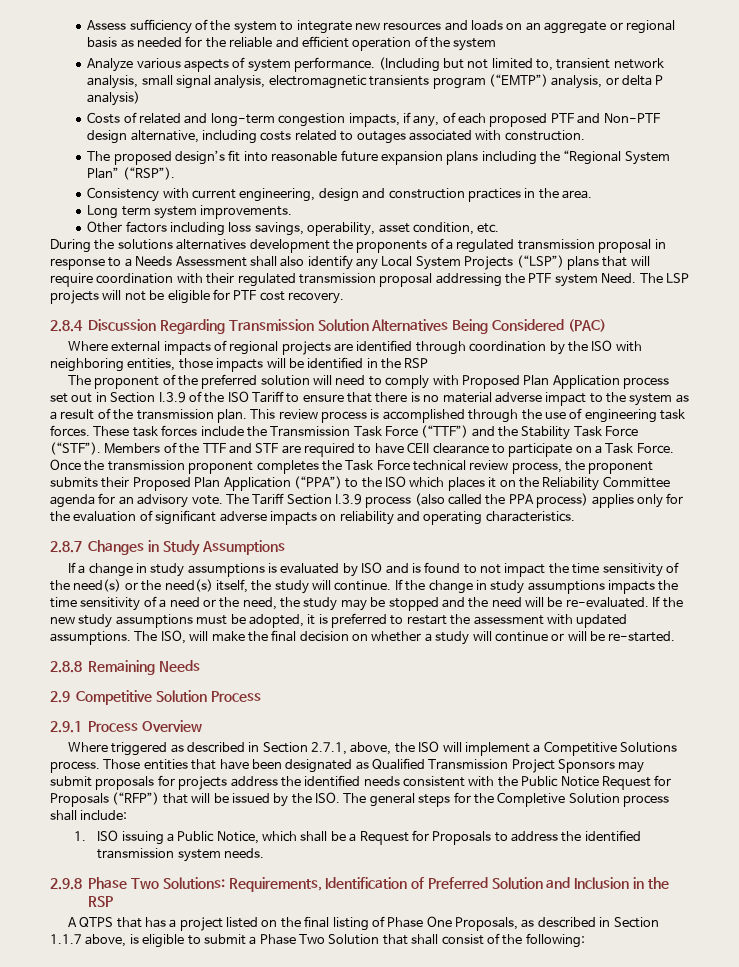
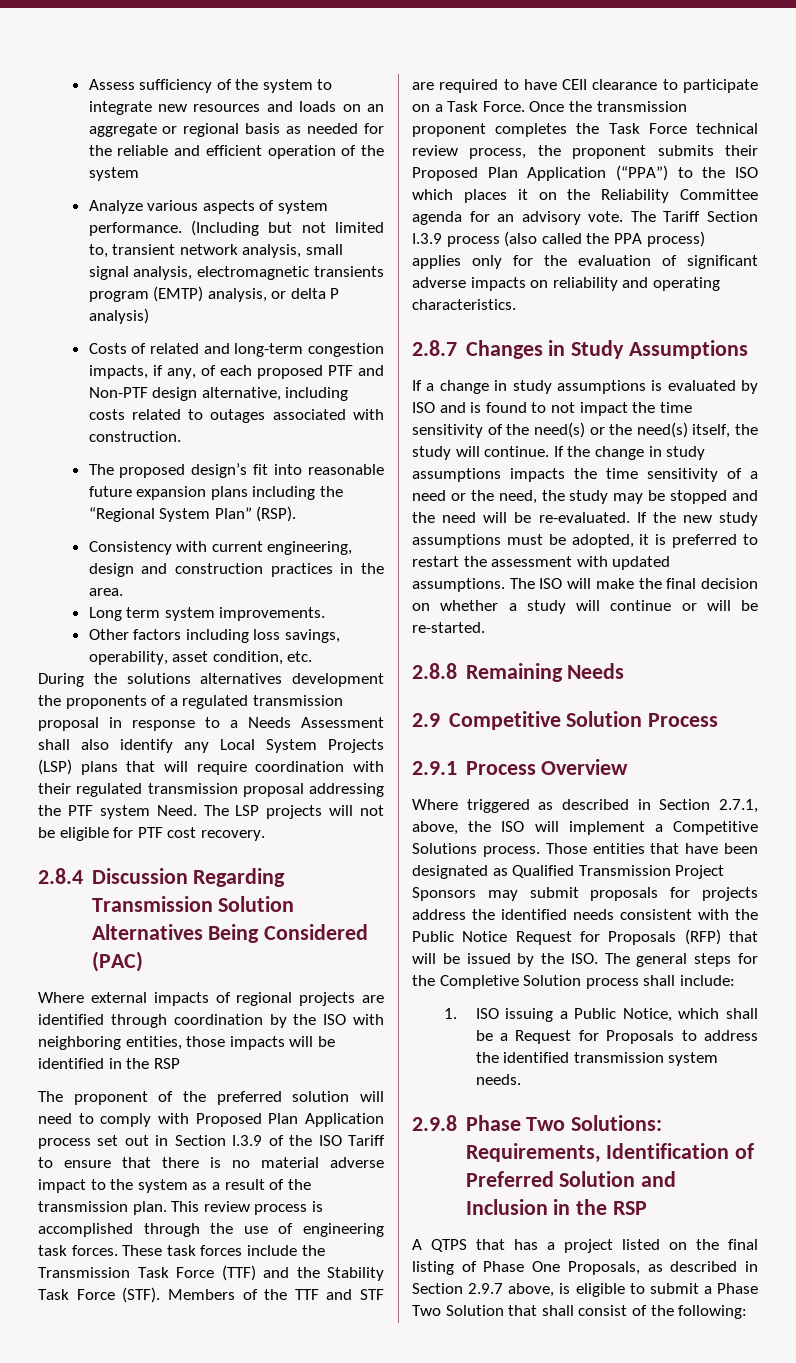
- (Including but not limited to, transient network analysis, small signal analysis, electromagnetic transients program (“EMTP”) analysis, or delta P analysis)
+ (Including but not limited to, transient network analysis, small signal analysis, electromagnetic transients program (EMTP) analysis, or delta P analysis)
- The proposed design’s fit into reasonable future expansion plans including the “Regional System Plan” (“RSP”).
+ The proposed design’s fit into reasonable future expansion plans including the “Regional System Plan” (RSP).
- During the solutions alternatives development the proponents of a regulated transmission proposal in response to a Needs Assessment shall also identify any Local System Projects (“LSP”) plans that will require coordination with their regulated transmission proposal addressing the PTF system Need.
+ During the solutions alternatives development the proponents of a regulated transmission proposal in response to a Needs Assessment shall also identify any Local System Projects (LSP) plans that will require coordination with their regulated transmission proposal addressing the PTF system Need.
- These task forces include the Transmission Task Force (“TTF”) and the Stability Task Force (“STF”).
+ These task forces include the Transmission Task Force (TTF) and the Stability Task Force (STF).
- The ISO, will make the final decision on whether a study will continue or will be re-started.
+ The ISO will make the final decision on whether a study will continue or will be re-started.
- Those entities that have been designated as Qualified Transmission Project Sponsors may submit proposals for projects address the identified needs consistent with the Public Notice Request for Proposals (“RFP”) that will be issued by the ISO. The general steps for the Completive Solution process shall include:
+ Those entities that have been designated as Qualified Transmission Project Sponsors may submit proposals for projects address the identified needs consistent with the Public Notice Request for Proposals (RFP) that will be issued by the ISO. The general steps for the Completive Solution process shall include:
- A QTPS that has a project listed on the final listing of Phase One Proposals, as described in Section 1.1.7 above, is eligible to submit a Phase Two Solution that shall consist of the following:
+ A QTPS that has a project listed on the final listing of Phase One Proposals, as described in Section 2.9.7 above, is eligible to submit a Phase Two Solution that shall consist of the following:

